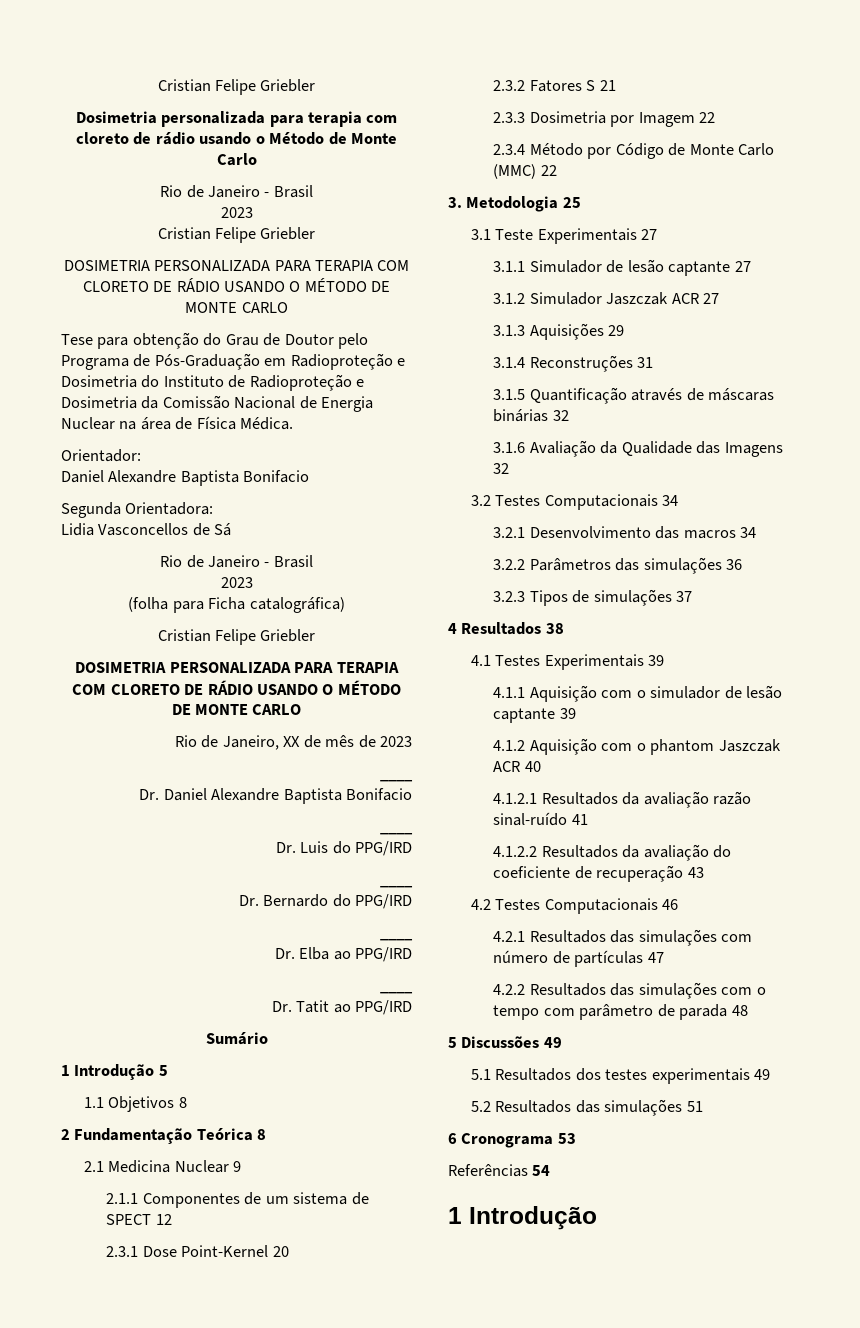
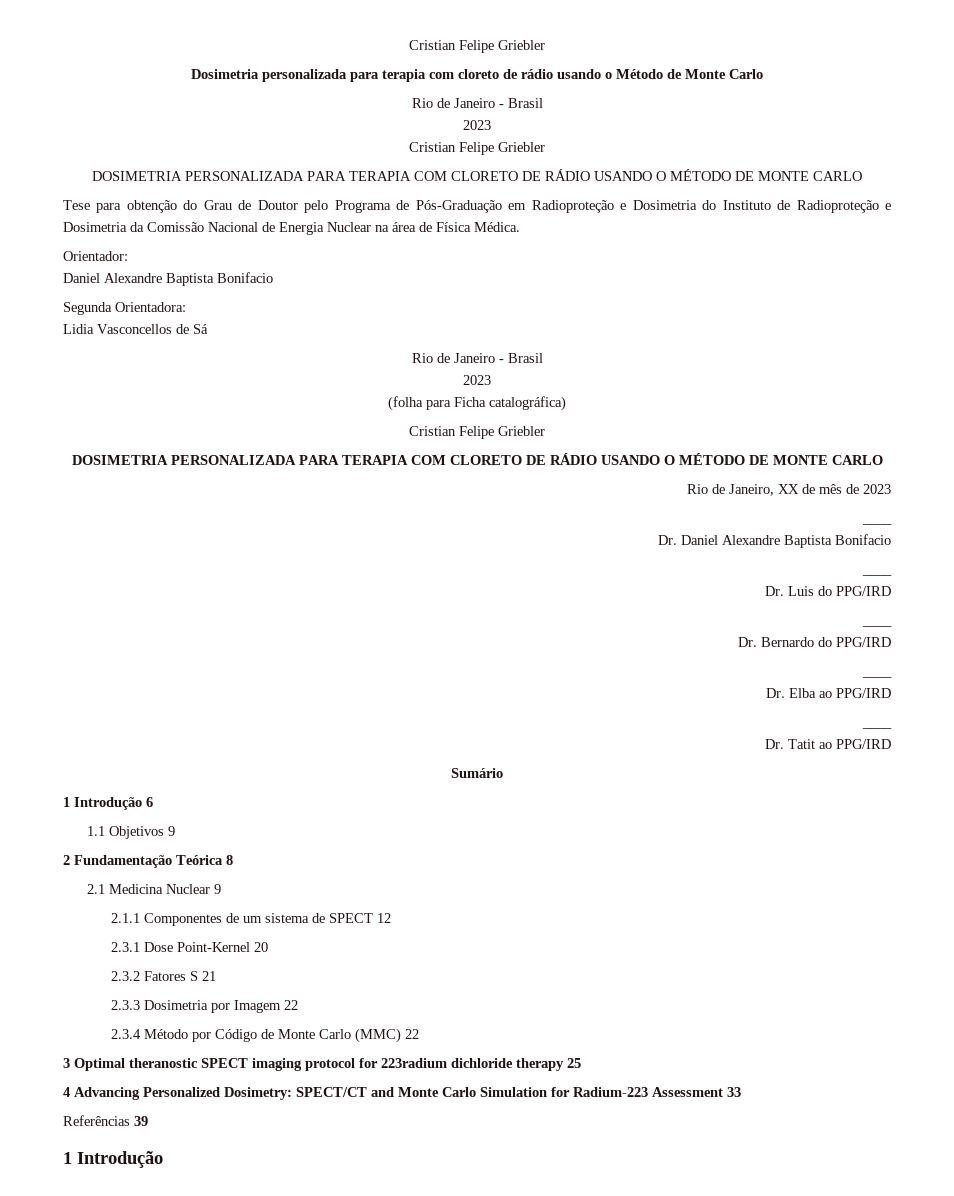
- 1 Introdução 5
+ 1 Introdução 6
- 1.1 Objetivos 8
+ 1.1 Objetivos 9
- 3. Metodologia 25
- 3.1 Teste Experimentais 27
- 3.1.1 Simulador de lesão captante 27
- 3.1.2 Simulador Jaszczak ACR 27
- 3.1.3 Aquisições 29
- 3.1.4 Reconstruções 31
- 3.1.5 Quantificação através de máscaras binárias 32
- 3.1.6 Avaliação da Qualidade das Imagens 32
- 3.2 Testes Computacionais 34
- 3.2.1 Desenvolvimento das macros 34
- 3.2.2 Parâmetros das simulações 36
- 3.2.3 Tipos de simulações 37
- 4 Resultados 38
- 4.1 Testes Experimentais 39
- 4.1.1 Aquisição com o simulador de lesão captante 39
- 4.1.2 Aquisição com o phantom Jaszczak ACR 40
- 4.1.2.1 Resultados da avaliação razão sinal-ruído 41
- 4.1.2.2 Resultados da avaliação do coeficiente de recuperação 43
- 4.2 Testes Computacionais 46
- 4.2.1 Resultados das simulações com número de partículas 47
- 4.2.2 Resultados das simulações com o tempo com parâmetro de parada 48
- 5 Discussões 49
- 5.1 Resultados dos testes experimentais 49
- 5.2 Resultados das simulações 51
- 6 Cronograma 53
+ 3 Optimal theranostic SPECT imaging protocol for 223radium dichloride therapy 25
+ 4 Advancing Personalized Dosimetry: SPECT/CT and Monte Carlo Simulation for Radium-223 Assessment 33
- Referências 54
+ Referências 39

